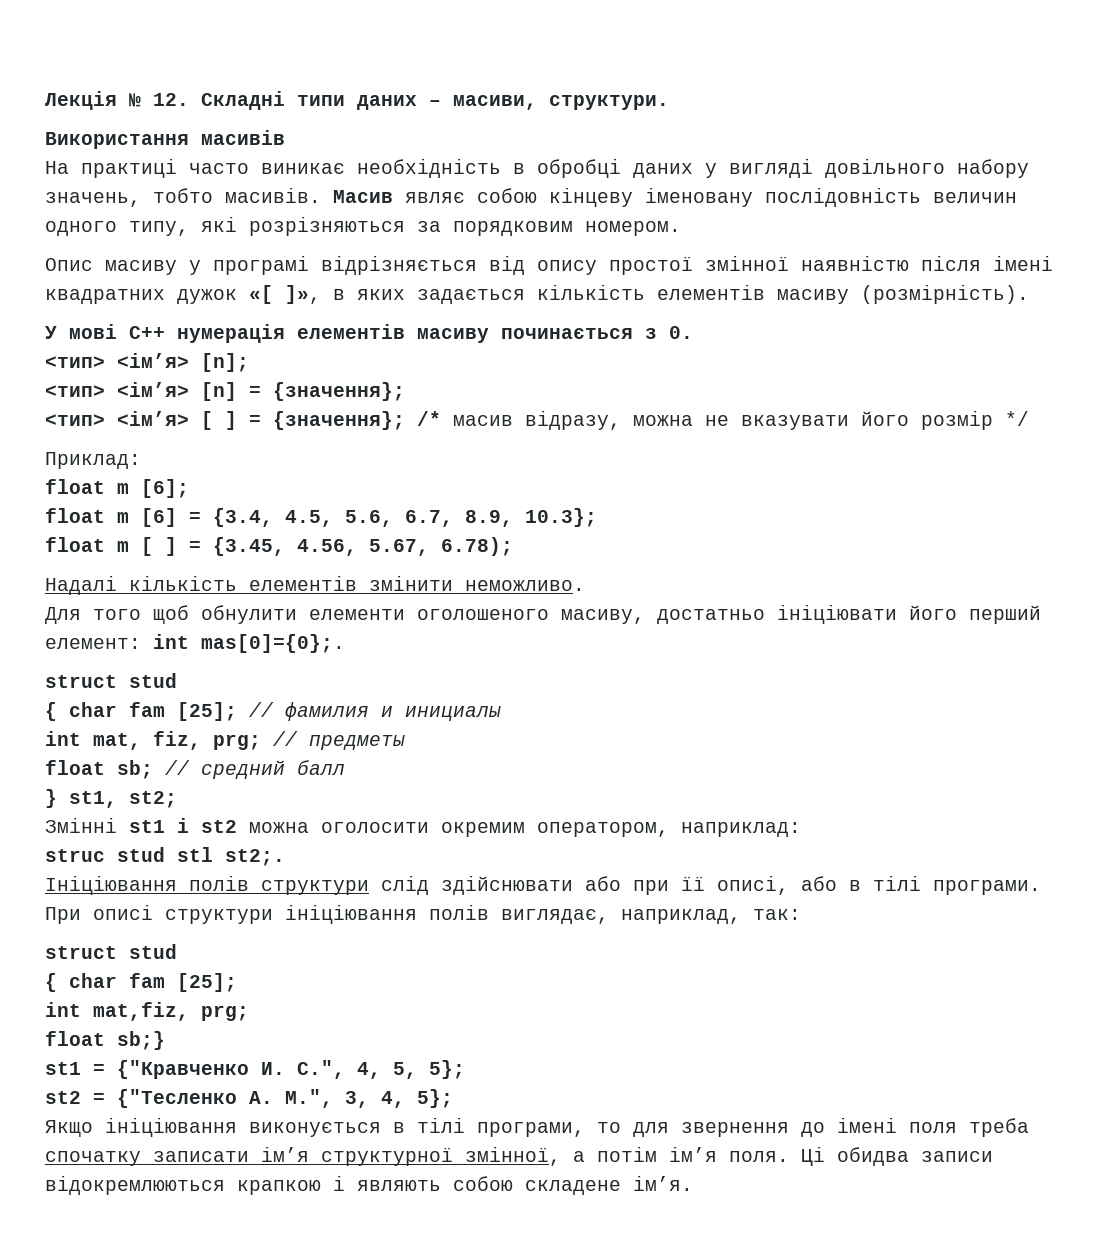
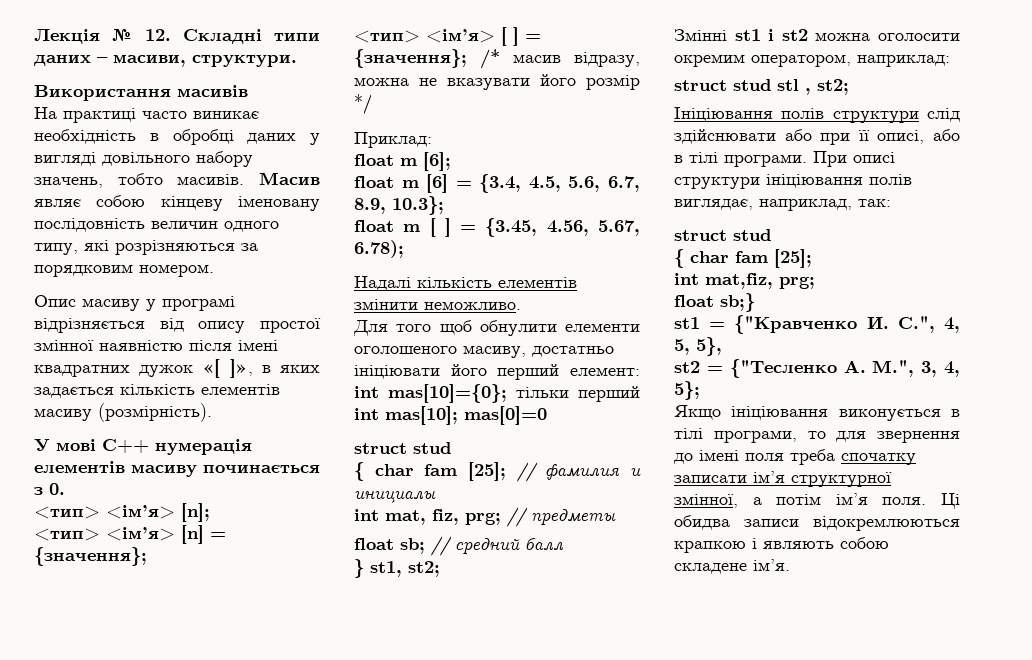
- Для того щоб обнулити елементи оголошеного масиву, достатньо ініціювати його перший елемент: int mas[0]={0};.
+ Для того щоб обнулити елементи оголошеного масиву, достатньо ініціювати його перший елемент: int mas[10]={0}; тільки перший int mas[10]; mas[0]=0
- struc stud stl st2;.
+ struct stud stl , st2;
- st1 = {"Кравченко И. С.", 4, 5, 5};
+ st1 = {"Кравченко И. С.", 4, 5, 5},

